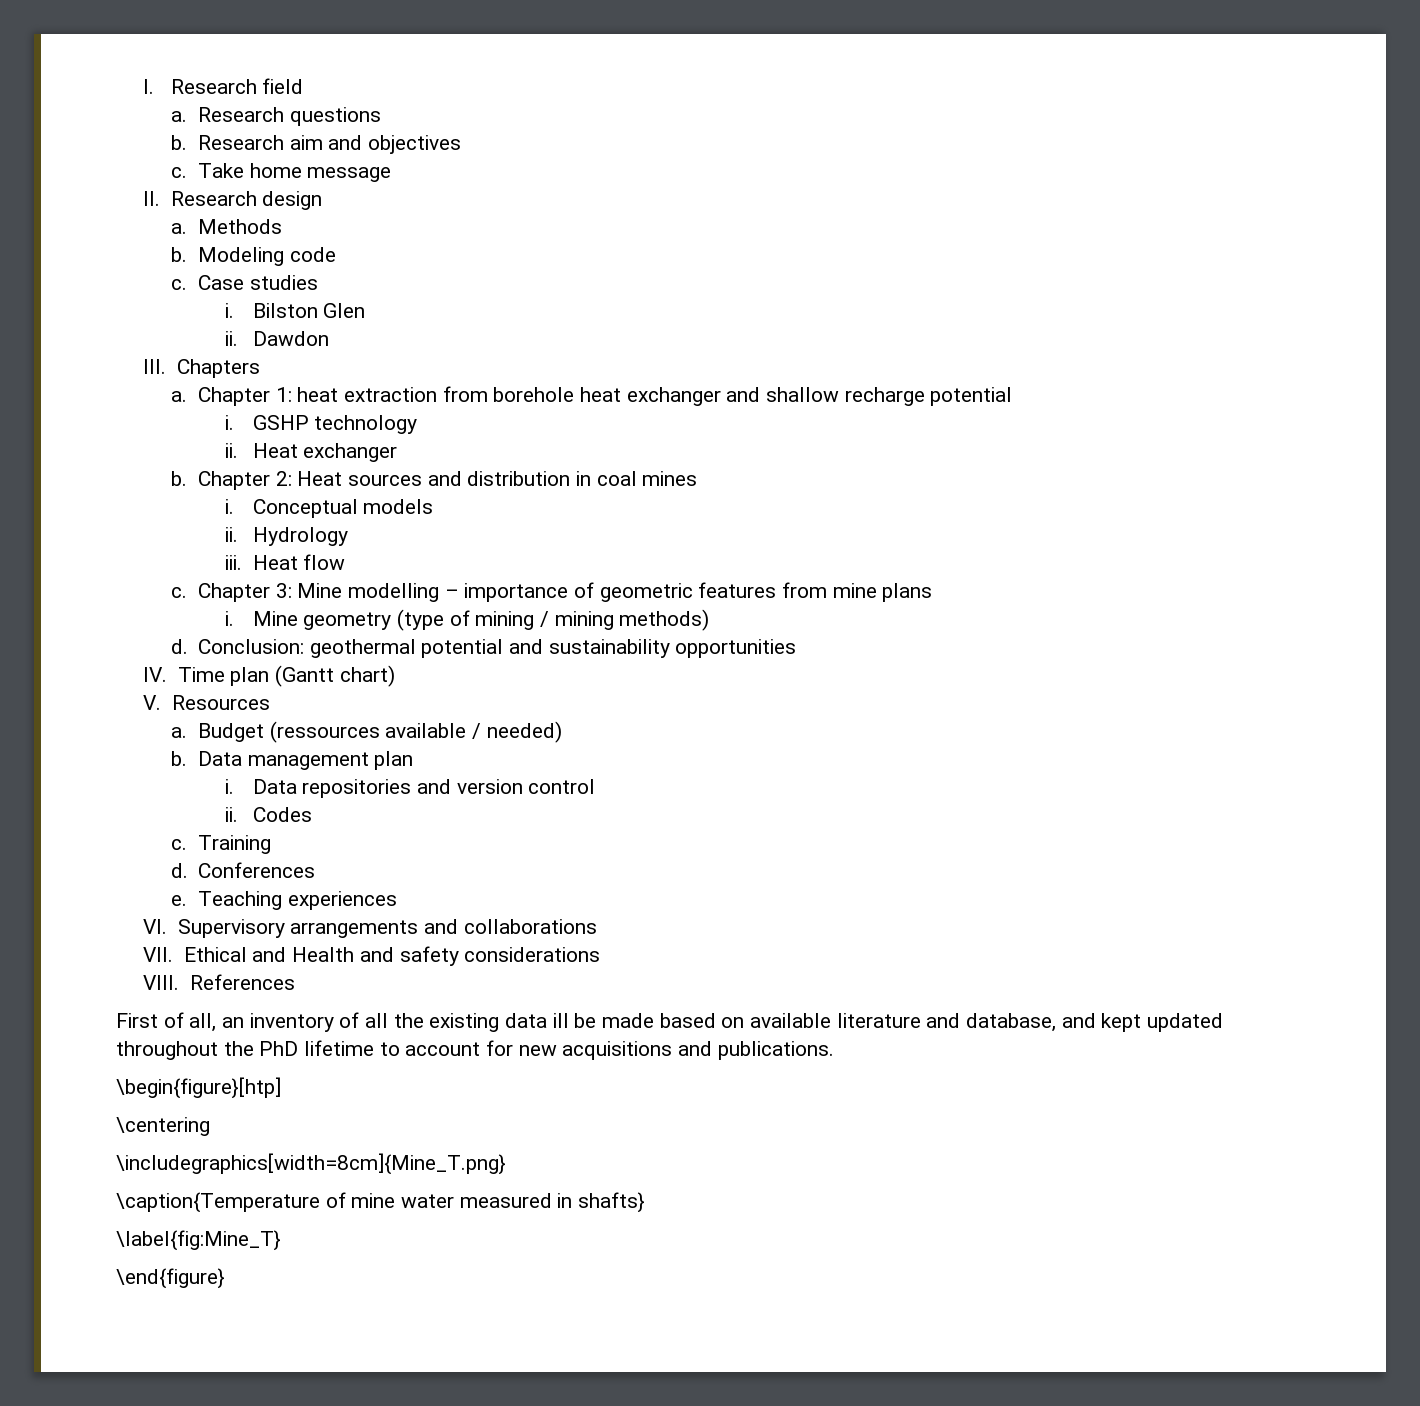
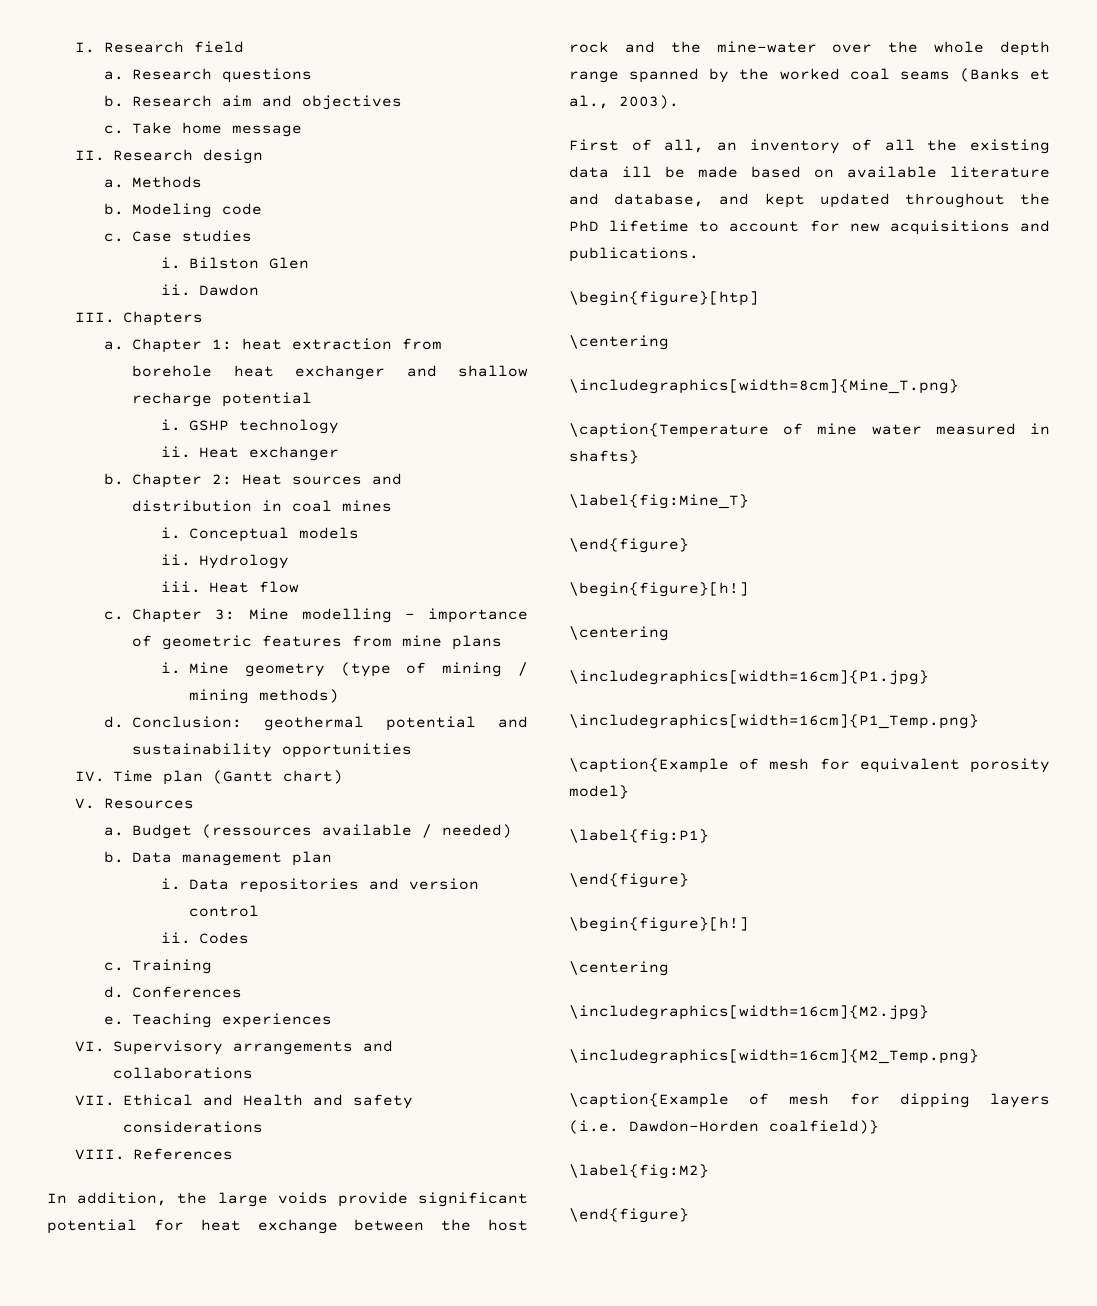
+ In addition, the large voids provide significant potential for heat exchange between the host rock and the mine-water over the whole depth range spanned by the worked coal seams (Banks et al., 2003).
  \label{fig:Mine_T}
+ \end{figure}
+ \begin{figure}[h!]
+ \centering
+ \includegraphics[width=16cm]{P1.jpg}
+ \includegraphics[width=16cm]{P1_Temp.png}
+ \caption{Example of mesh for equivalent porosity model}
+ \label{fig:P1}
+ \end{figure}
+ \begin{figure}[h!]
+ \centering
+ \includegraphics[width=16cm]{M2.jpg}
+ \includegraphics[width=16cm]{M2_Temp.png}
+ \caption{Example of mesh for dipping layers (i.e. Dawdon-Horden coalfield)}
+ \label{fig:M2}

